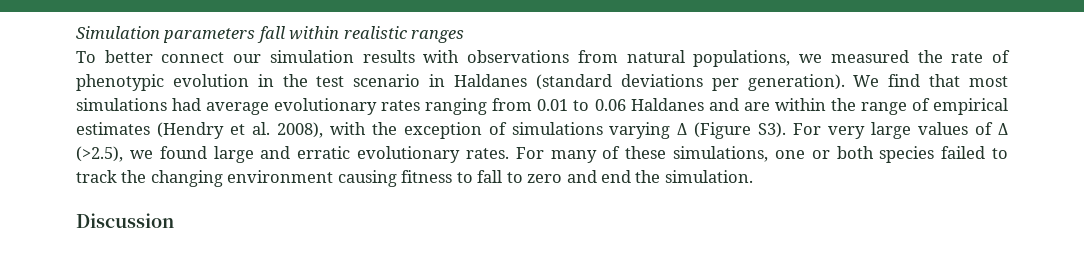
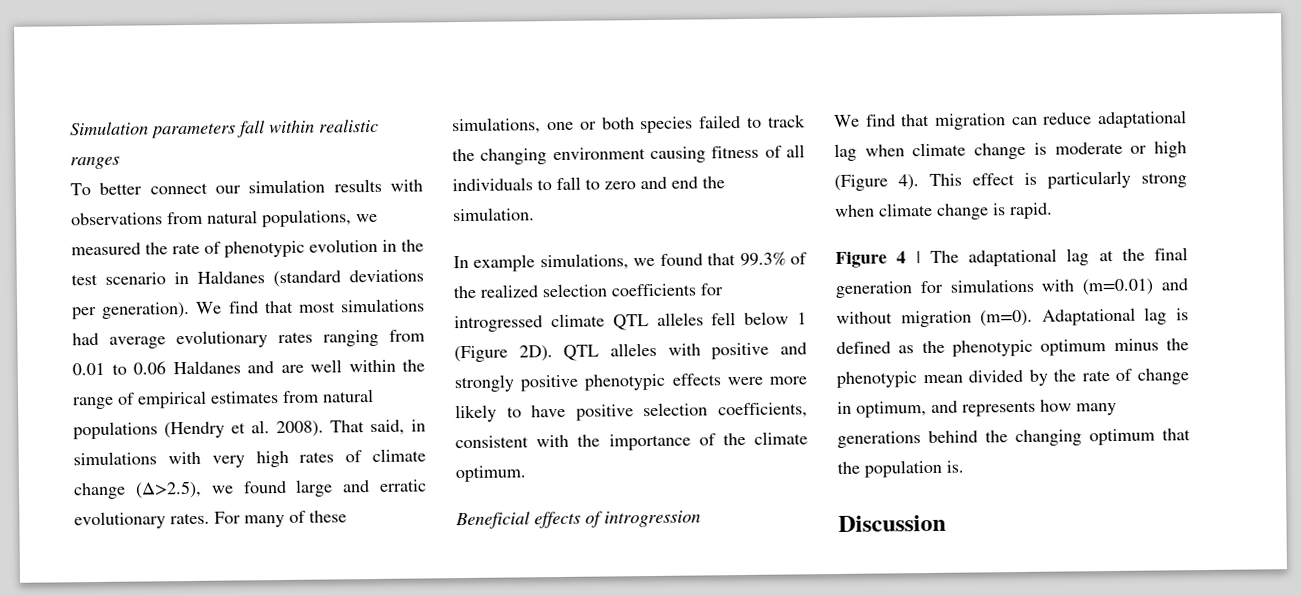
- We find that most simulations had average evolutionary rates ranging from 0.01 to 0.06 Haldanes and are within the range of empirical estimates (Hendry et al. 2008), with the exception of simulations varying Δ (Figure S3). For very large values of Δ (>2.5), we found large and erratic evolutionary rates.
+ We find that most simulations had average evolutionary rates ranging from 0.01 to 0.06 Haldanes and are well within the range of empirical estimates from natural populations (Hendry et al. 2008). That said, in simulations with very high rates of climate change (Δ>2.5), we found large and erratic evolutionary rates.
- For many of these simulations, one or both species failed to track the changing environment causing fitness to fall to zero and end the simulation.
+ For many of these simulations, one or both species failed to track the changing environment causing fitness of all individuals to fall to zero and end the simulation.
+ In example simulations, we found that 99.3% of the realized selection coefficients for introgressed climate QTL alleles fell below 1 (Figure 2D). QTL alleles with positive and strongly positive phenotypic effects were more likely to have positive selection coefficients, consistent with the importance of the climate optimum.
+ Beneficial effects of introgression
+ We find that migration can reduce adaptational lag when climate change is moderate or high (Figure 4). This effect is particularly strong when climate change is rapid.
+ Figure 4 | The adaptational lag at the final generation for simulations with (m=0.01) and without migration (m=0). Adaptational lag is defined as the phenotypic optimum minus the phenotypic mean divided by the rate of change in optimum, and represents how many generations behind the changing optimum that the population is.

